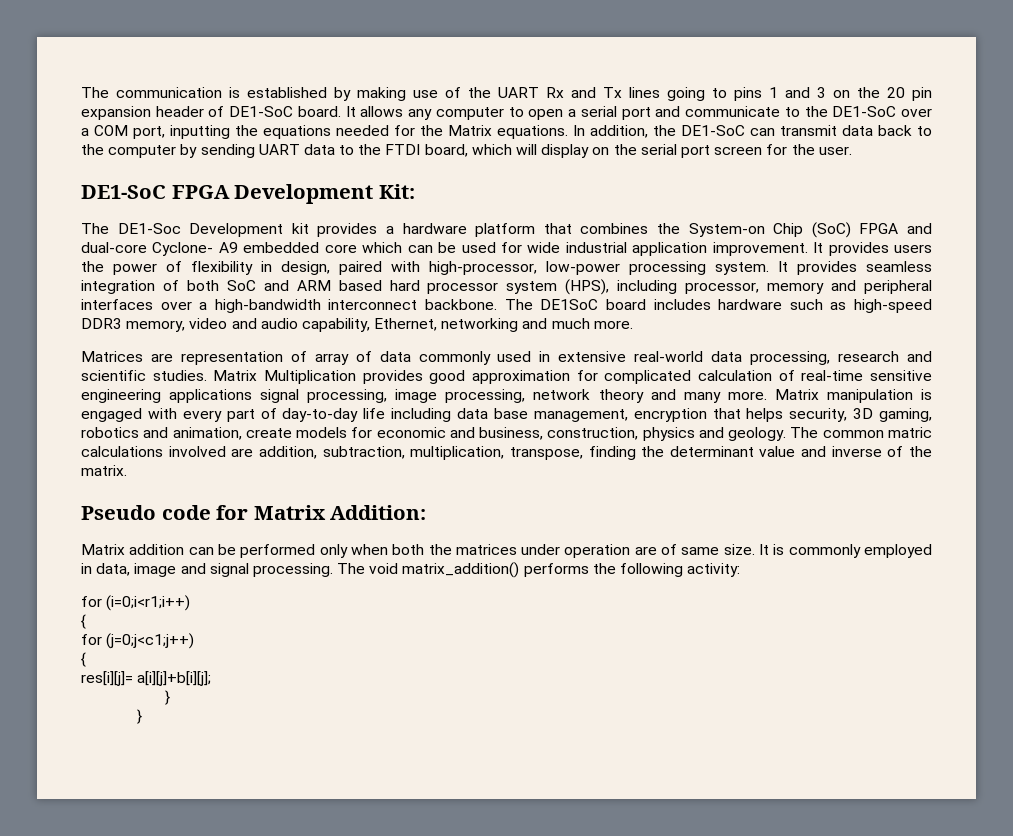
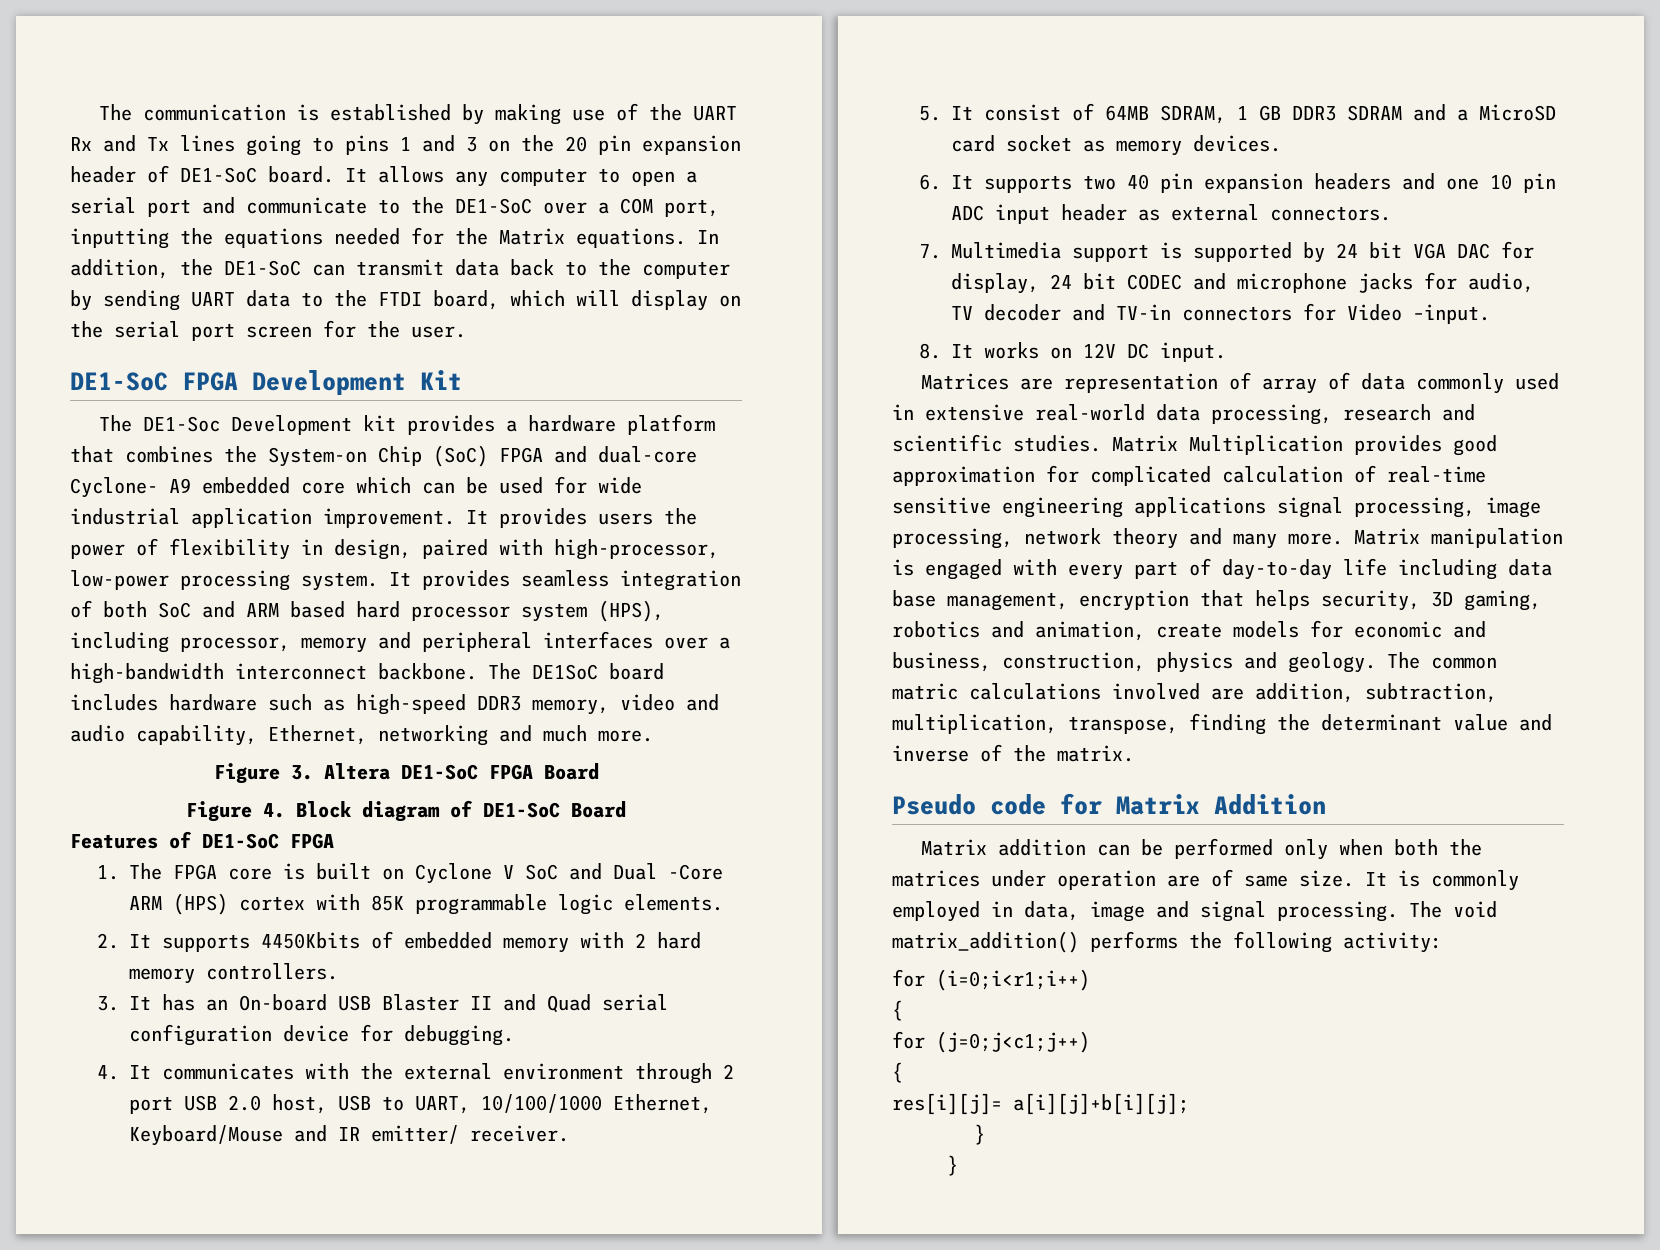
- DE1-SoC FPGA Development Kit:
+ DE1-SoC FPGA Development Kit
+ Figure 3. Altera DE1-SoC FPGA Board
+ Figure 4. Block diagram of DE1-SoC Board
+ Features of DE1-SoC FPGA
+ 1. The FPGA core is built on Cyclone V SoC and Dual -Core ARM (HPS) cortex with 85K programmable logic elements.
+ 2. It supports 4450Kbits of embedded memory with 2 hard memory controllers.
+ 3. It has an On-board USB Blaster II and Quad serial configuration device for debugging.
+ 4. It communicates with the external environment through 2 port USB 2.0 host, USB to UART, 10/100/1000 Ethernet, Keyboard/Mouse and IR emitter/ receiver.
+ 5. It consist of 64MB SDRAM, 1 GB DDR3 SDRAM and a MicroSD card socket as memory devices.
+ 6. It supports two 40 pin expansion headers and one 10 pin ADC input header as external connectors.
+ 7. Multimedia support is supported by 24 bit VGA DAC for display, 24 bit CODEC and microphone jacks for audio, TV decoder and TV-in connectors for Video –input.
+ 8. It works on 12V DC input.
- Pseudo code for Matrix Addition:
+ Pseudo code for Matrix Addition

